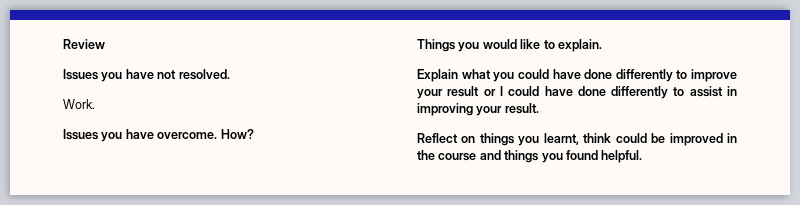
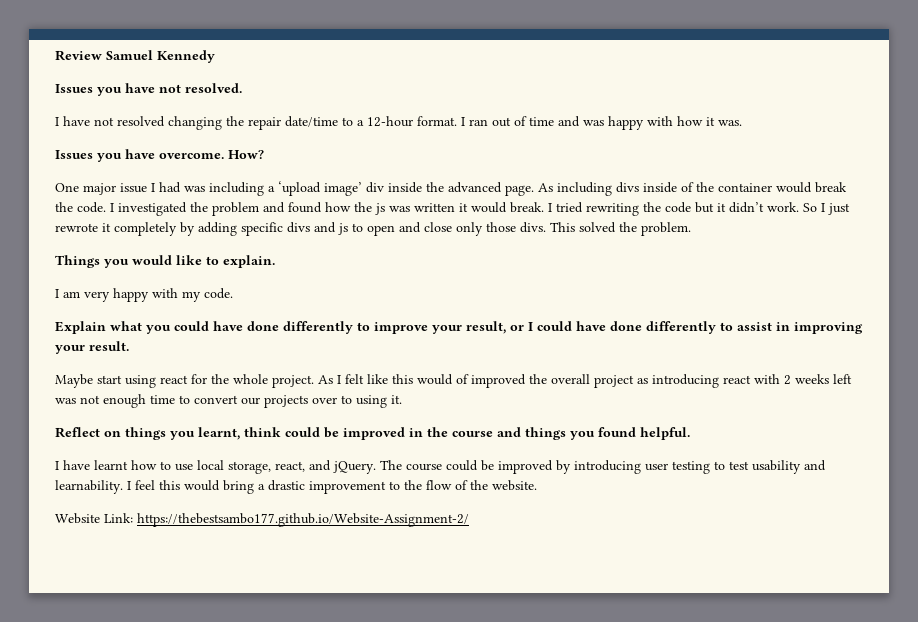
- Review
+ Review Samuel Kennedy
- Work.
+ I have not resolved changing the repair date/time to a 12-hour format. I ran out of time and was happy with how it was.
+ One major issue I had was including a ‘upload image’ div inside the advanced page. As including divs inside of the container would break the code. I investigated the problem and found how the js was written it would break. I tried rewriting the code but it didn’t work. So I just rewrote it completely by adding specific divs and js to open and close only those divs. This solved the problem.
+ I am very happy with my code.
- Explain what you could have done differently to improve your result or I could have done differently to assist in improving your result.
+ Explain what you could have done differently to improve your result, or I could have done differently to assist in improving your result.
+ Maybe start using react for the whole project. As I felt like this would of improved the overall project as introducing react with 2 weeks left was not enough time to convert our projects over to using it.
+ I have learnt how to use local storage, react, and jQuery. The course could be improved by introducing user testing to test usability and learnability. I feel this would bring a drastic improvement to the flow of the website.
+ Website Link: https://thebestsambo177.github.io/Website-Assignment-2/

